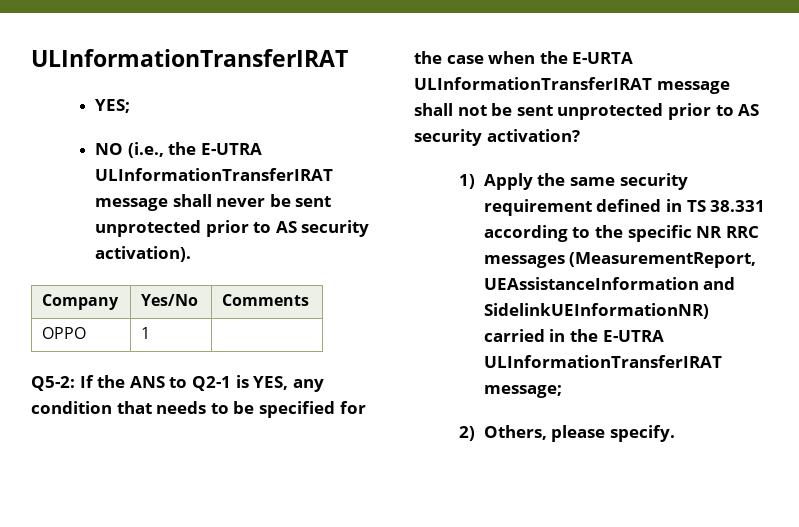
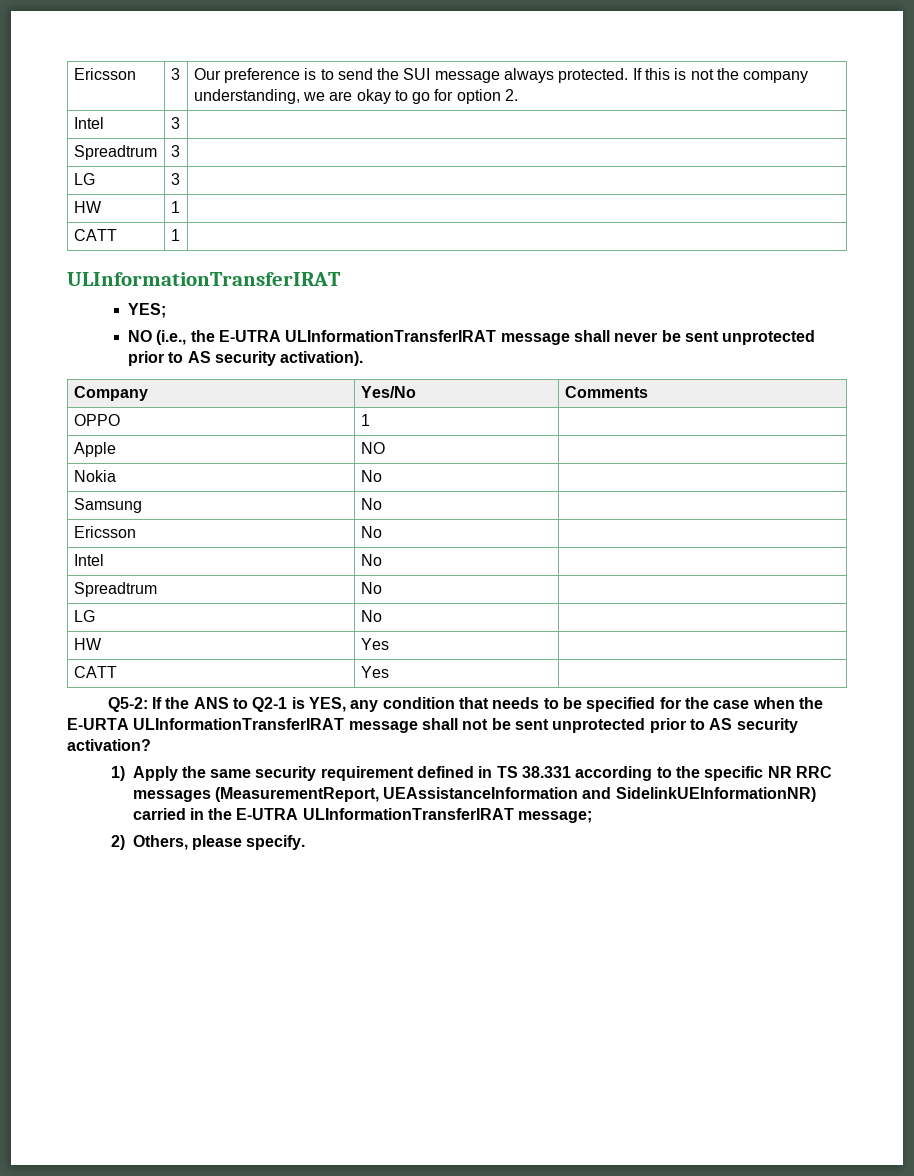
+ Ericsson | 3 | Our preference is to send the SUI message always protected. If this is not the company understanding, we are okay to go for option 2.
+ Intel | 3 |
+ Spreadtrum | 3 |
+ LG | 3 |
+ HW | 1 |
+ CATT | 1 |
+ Apple | NO |
+ Nokia | No |
+ Samsung | No |
+ Ericsson | No |
+ Intel | No |
+ Spreadtrum | No |
+ LG | No |
+ HW | Yes |
+ CATT | Yes |

